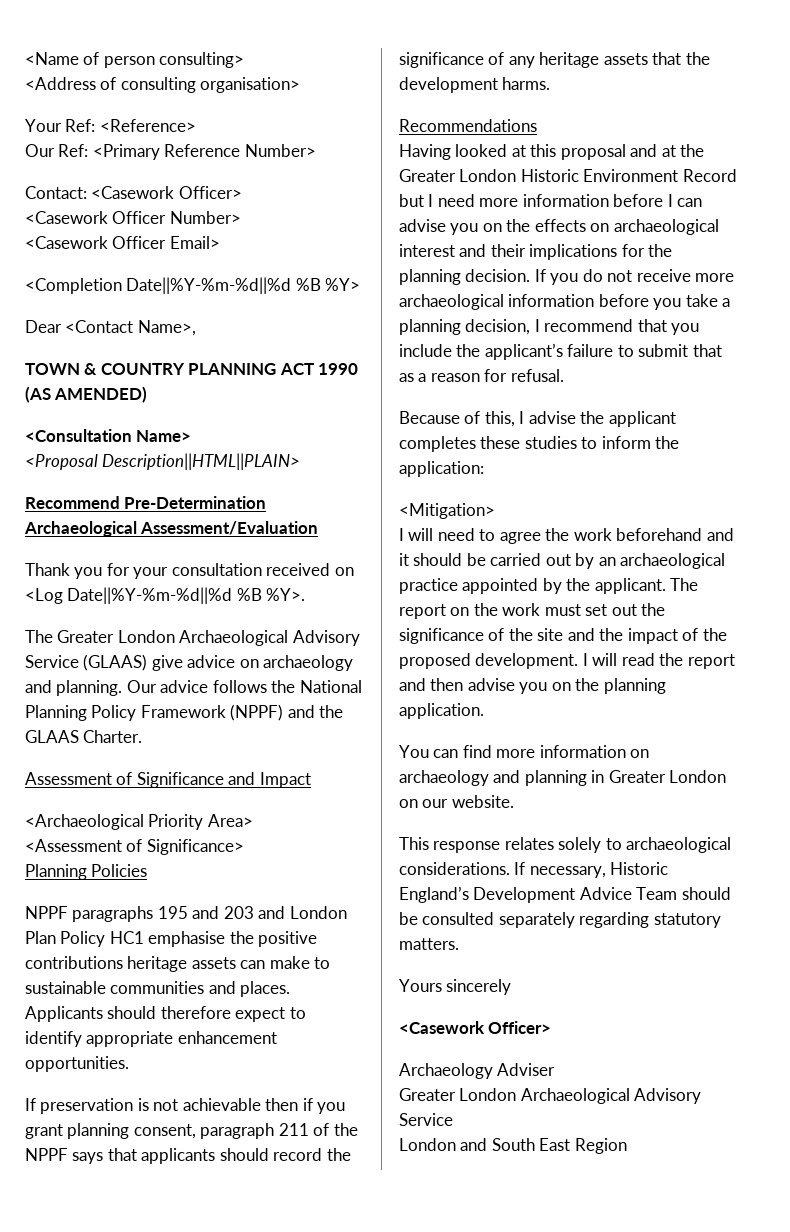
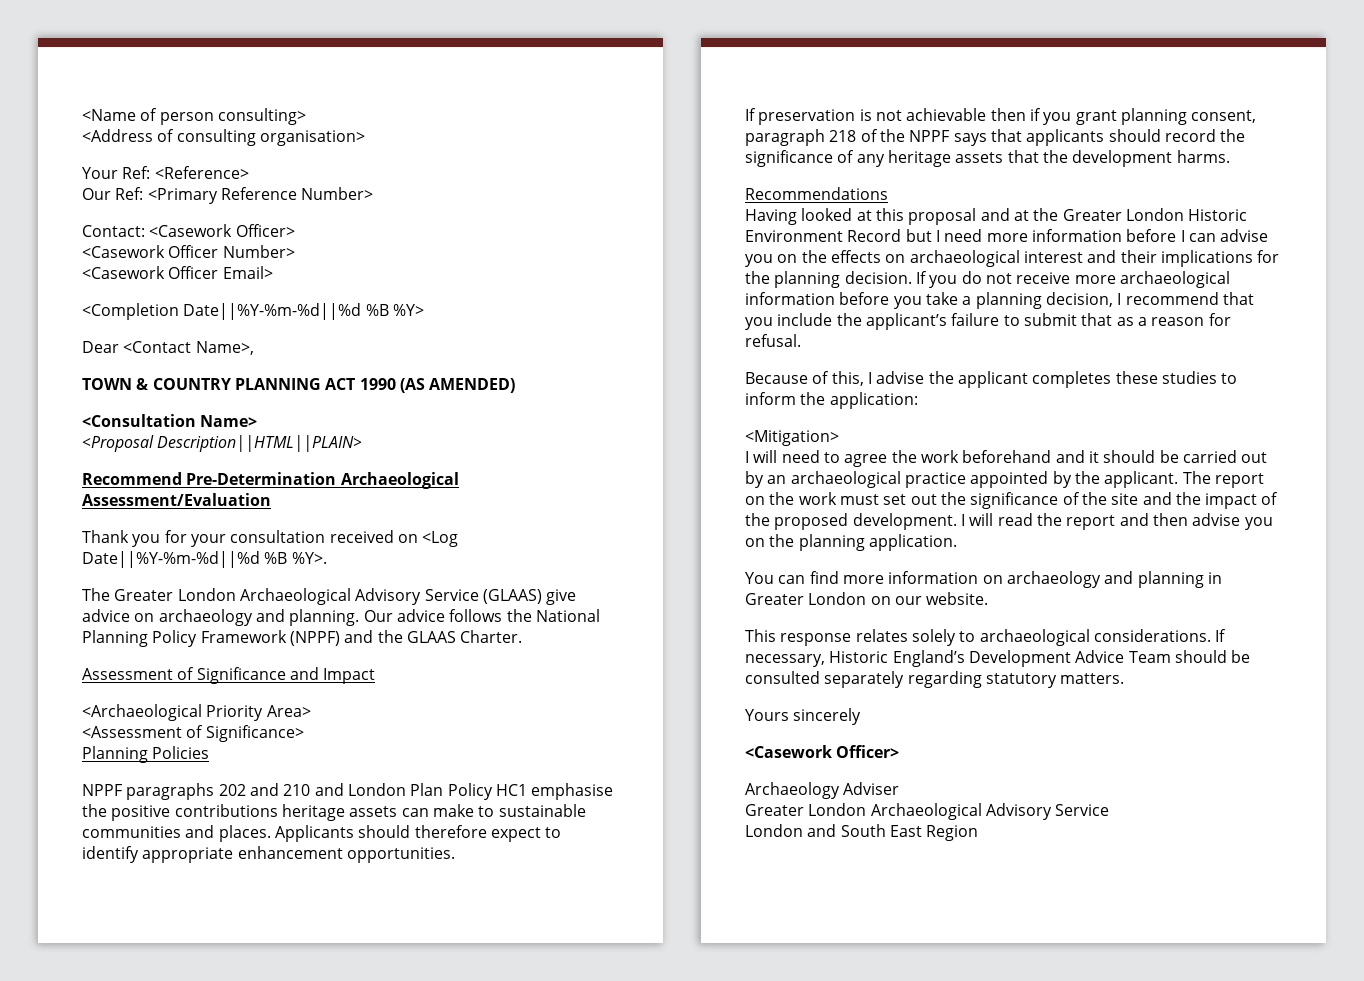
- NPPF paragraphs 195 and 203 and London Plan Policy HC1 emphasise the positive contributions heritage assets can make to sustainable communities and places.
+ NPPF paragraphs 202 and 210 and London Plan Policy HC1 emphasise the positive contributions heritage assets can make to sustainable communities and places.
- If preservation is not achievable then if you grant planning consent, paragraph 211 of the NPPF says that applicants should record the significance of any heritage assets that the development harms.
+ If preservation is not achievable then if you grant planning consent, paragraph 218 of the NPPF says that applicants should record the significance of any heritage assets that the development harms.

